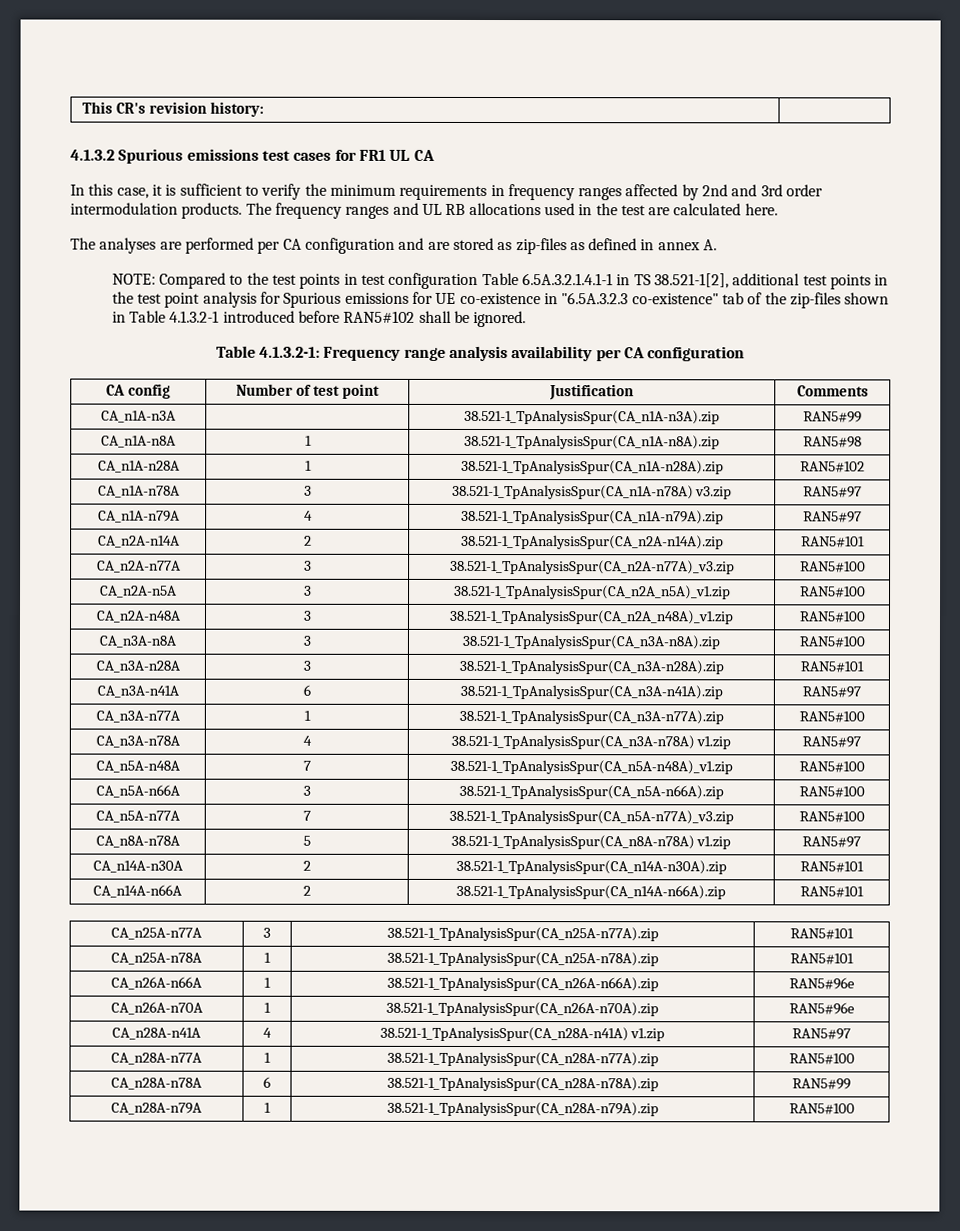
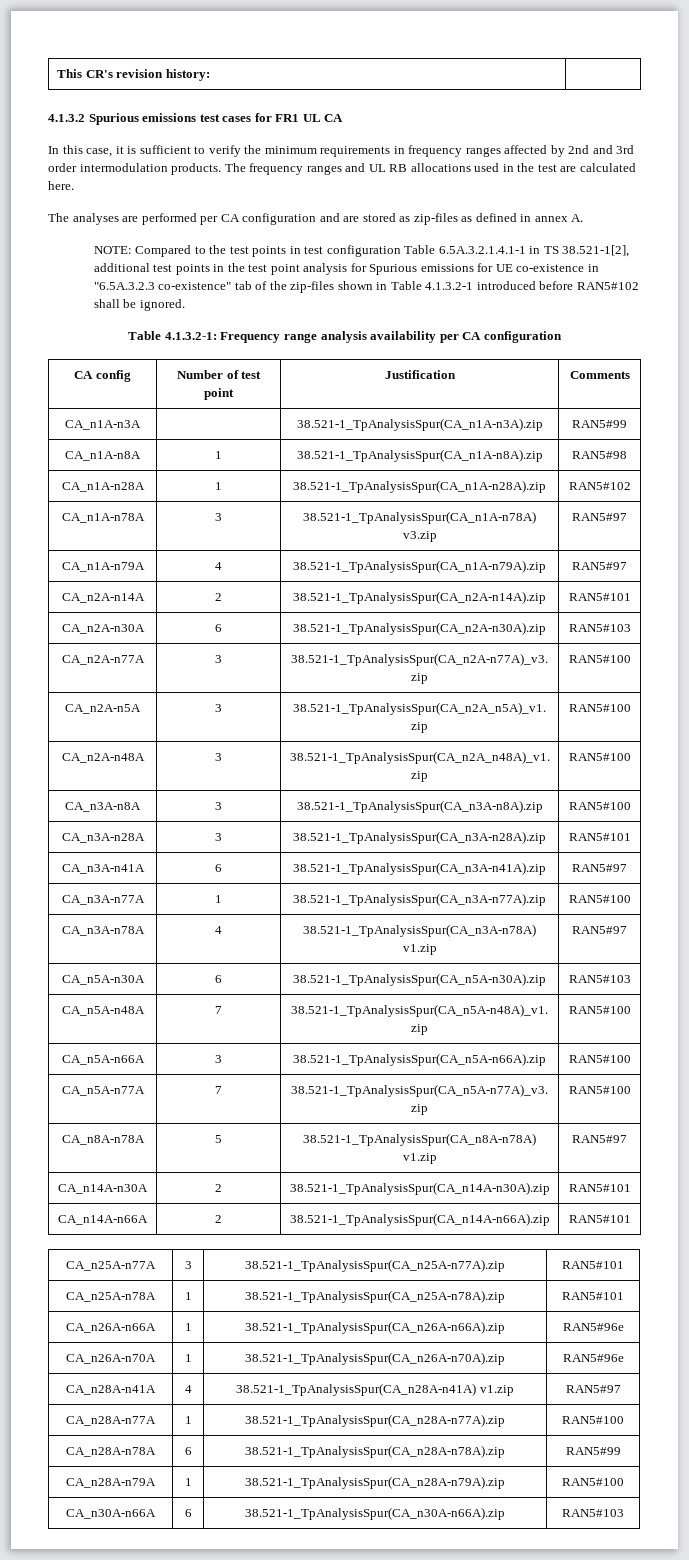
+ CA_n2A-n30A | 6 | 38.521-1_TpAnalysisSpur(CA_n2A-n30A).zip | RAN5#103
+ CA_n5A-n30A | 6 | 38.521-1_TpAnalysisSpur(CA_n5A-n30A).zip | RAN5#103
+ CA_n30A-n66A | 6 | 38.521-1_TpAnalysisSpur(CA_n30A-n66A).zip | RAN5#103

